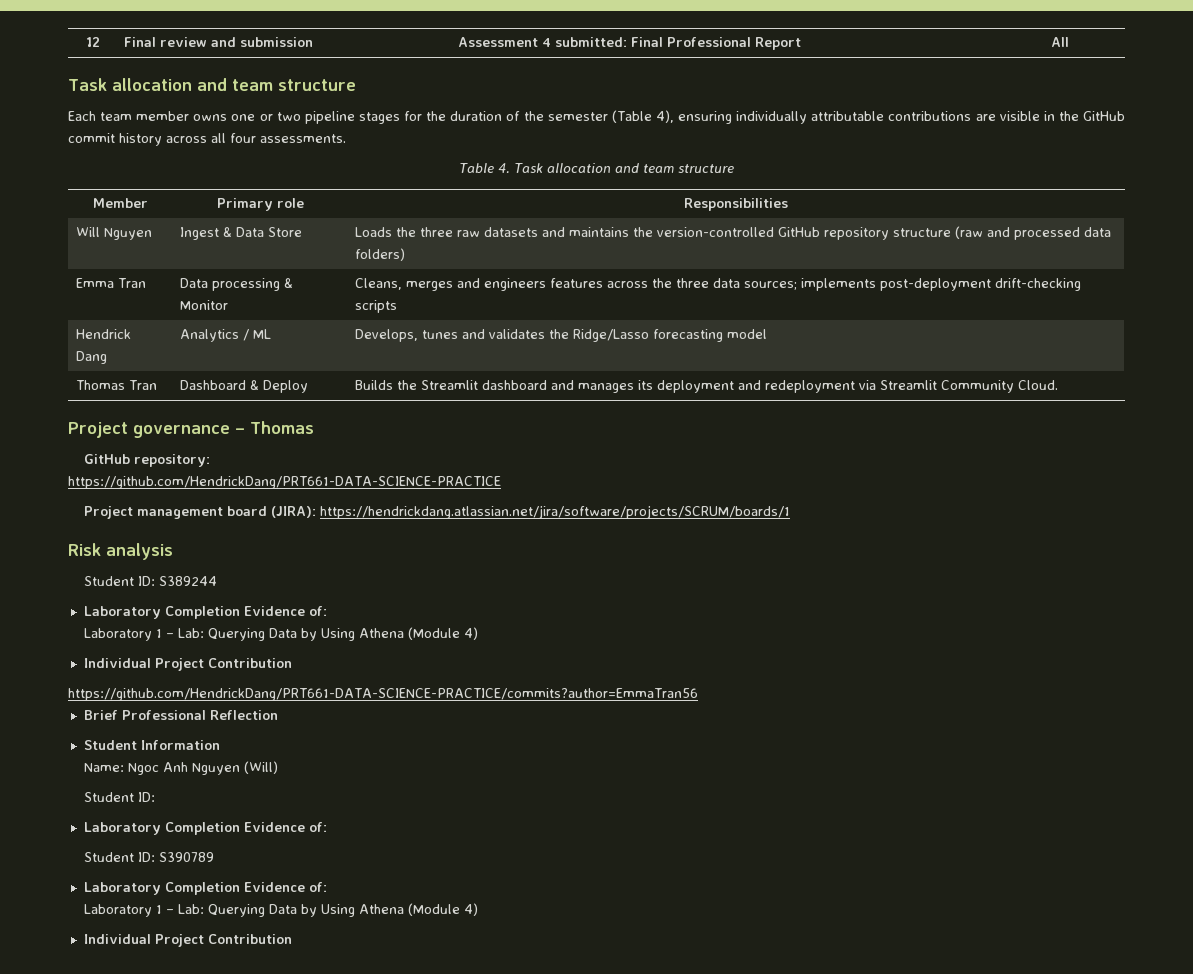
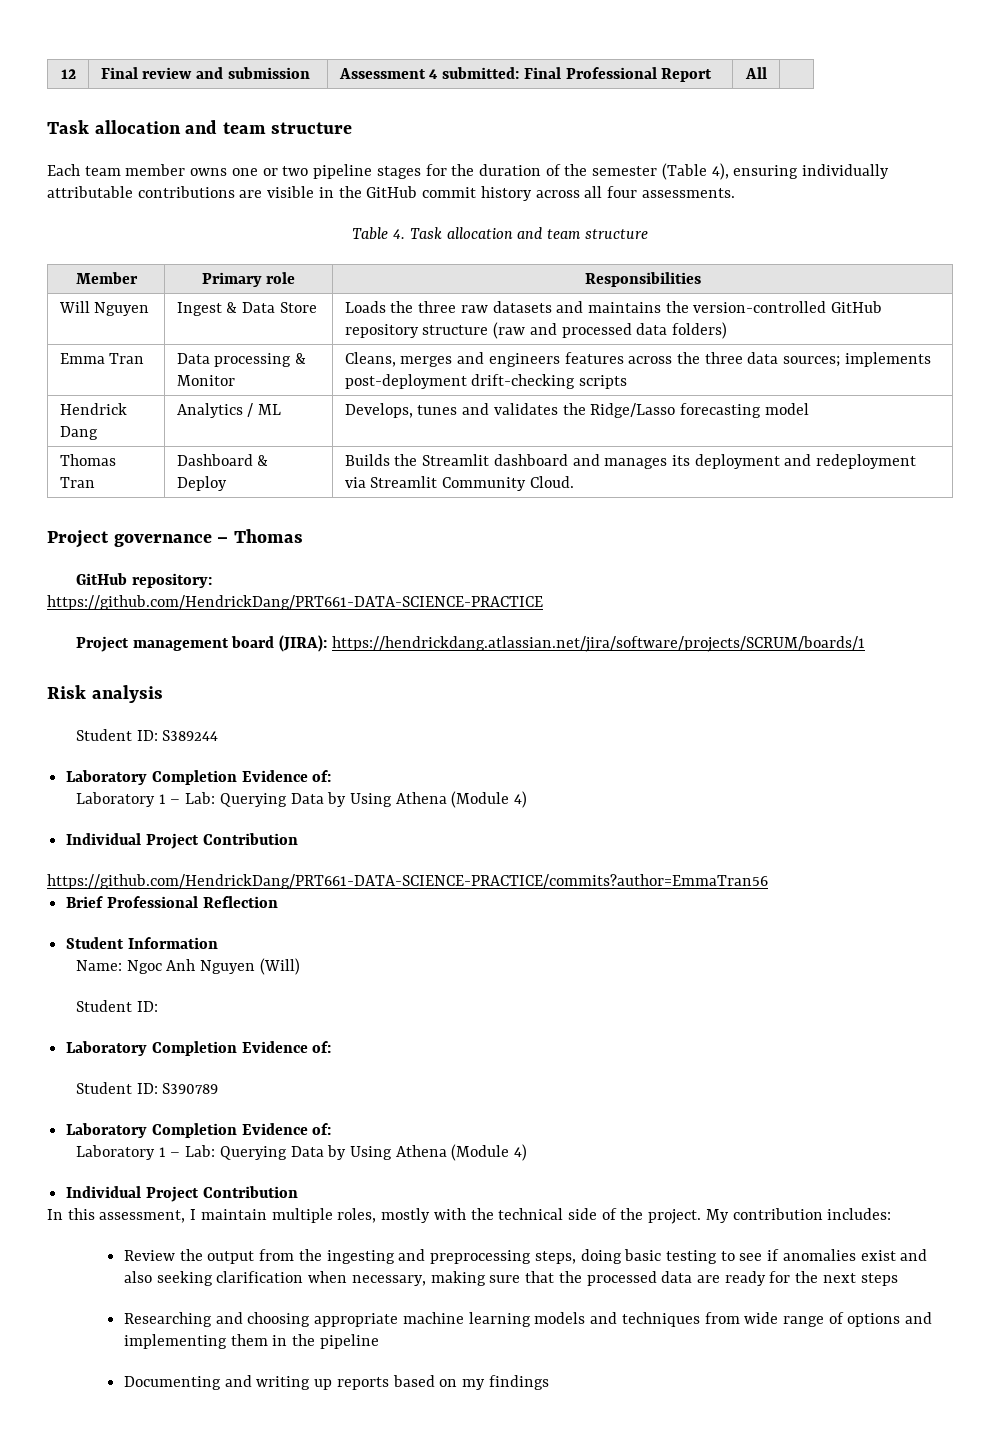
+ In this assessment, I maintain multiple roles, mostly with the technical side of the project. My contribution includes:
+ Review the output from the ingesting and preprocessing steps, doing basic testing to see if anomalies exist and also seeking clarification when necessary, making sure that the processed data are ready for the next steps
+ Researching and choosing appropriate machine learning models and techniques from wide range of options and implementing them in the pipeline
+ Documenting and writing up reports based on my findings

